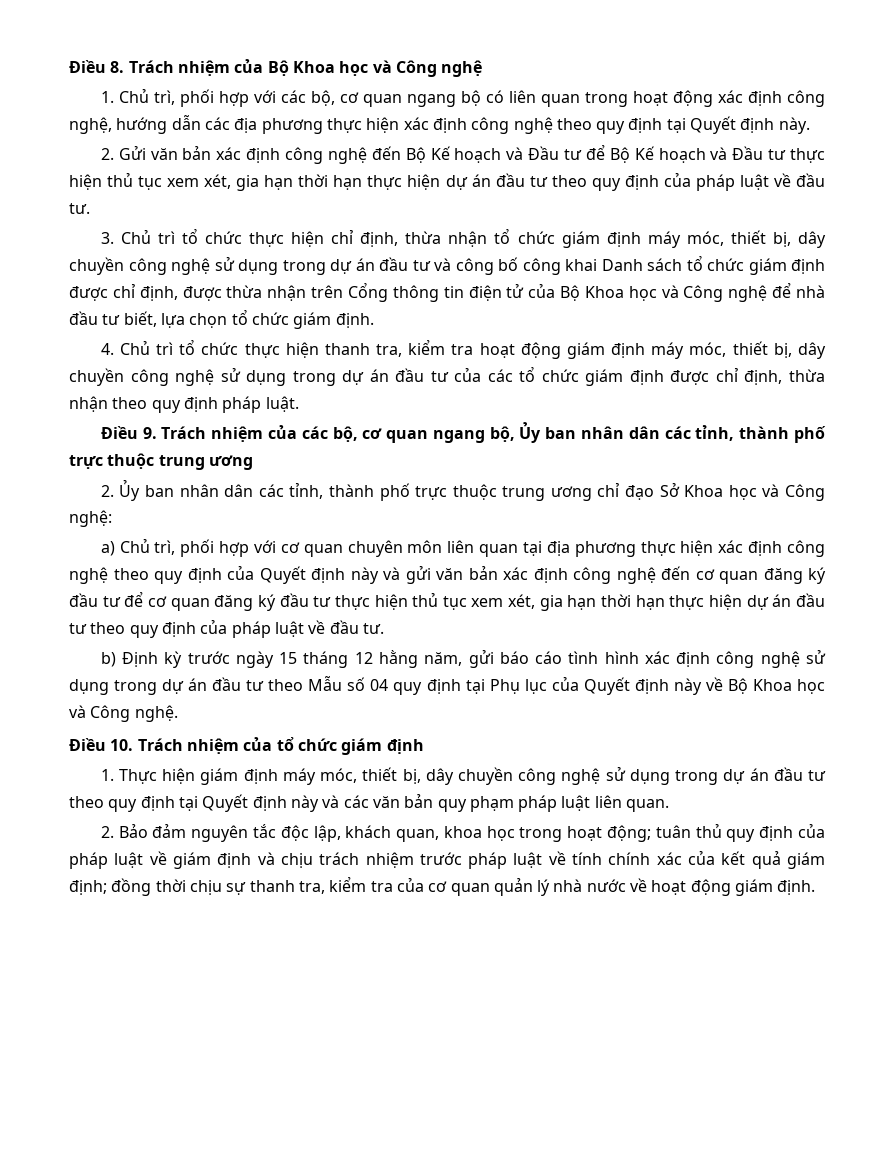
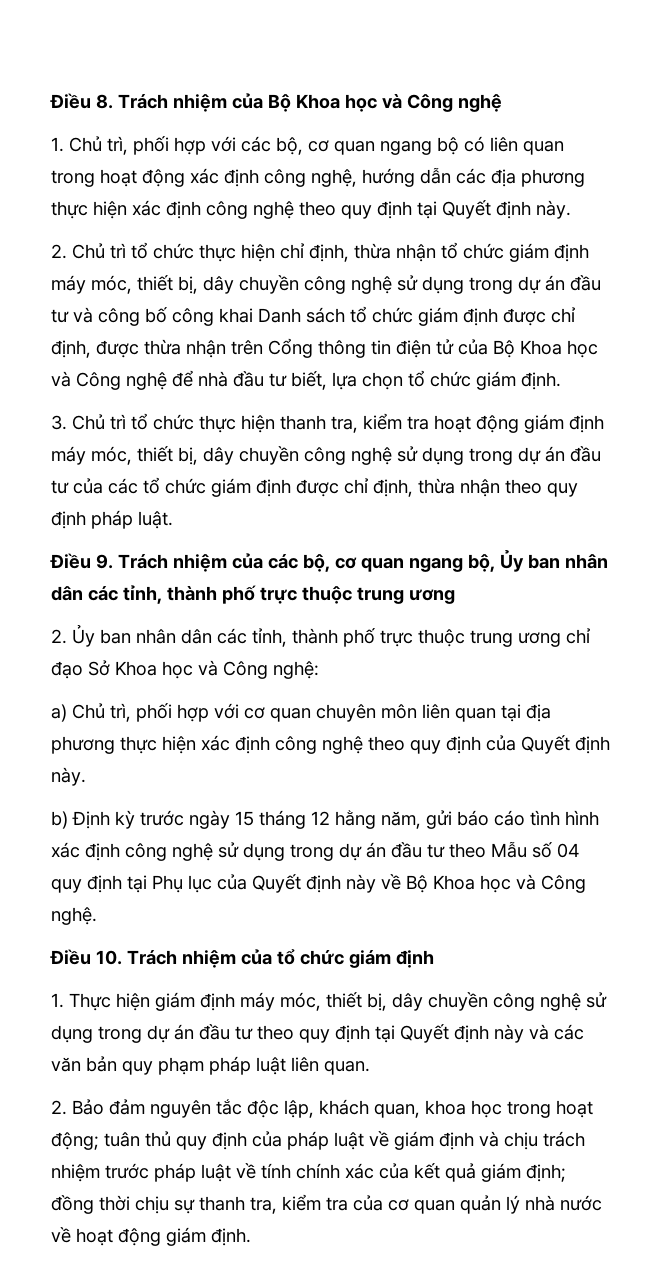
- 2. Gửi văn bản xác định công nghệ đến Bộ Kế hoạch và Đầu tư để Bộ Kế hoạch và Đầu tư thực hiện thủ tục xem xét, gia hạn thời hạn thực hiện dự án đầu tư theo quy định của pháp luật về đầu tư.
- 3. Chủ trì tổ chức thực hiện chỉ định, thừa nhận tổ chức giám định máy móc, thiết bị, dây chuyền công nghệ sử dụng trong dự án đầu tư và công bố công khai Danh sách tổ chức giám định được chỉ định, được thừa nhận trên Cổng thông tin điện tử của Bộ Khoa học và Công nghệ để nhà đầu tư biết, lựa chọn tổ chức giám định.
+ 2. Chủ trì tổ chức thực hiện chỉ định, thừa nhận tổ chức giám định máy móc, thiết bị, dây chuyền công nghệ sử dụng trong dự án đầu tư và công bố công khai Danh sách tổ chức giám định được chỉ định, được thừa nhận trên Cổng thông tin điện tử của Bộ Khoa học và Công nghệ để nhà đầu tư biết, lựa chọn tổ chức giám định.
- 4. Chủ trì tổ chức thực hiện thanh tra, kiểm tra hoạt động giám định máy móc, thiết bị, dây chuyền công nghệ sử dụng trong dự án đầu tư của các tổ chức giám định được chỉ định, thừa nhận theo quy định pháp luật.
+ 3. Chủ trì tổ chức thực hiện thanh tra, kiểm tra hoạt động giám định máy móc, thiết bị, dây chuyền công nghệ sử dụng trong dự án đầu tư của các tổ chức giám định được chỉ định, thừa nhận theo quy định pháp luật.
- a) Chủ trì, phối hợp với cơ quan chuyên môn liên quan tại địa phương thực hiện xác định công nghệ theo quy định của Quyết định này và gửi văn bản xác định công nghệ đến cơ quan đăng ký đầu tư để cơ quan đăng ký đầu tư thực hiện thủ tục xem xét, gia hạn thời hạn thực hiện dự án đầu tư theo quy định của pháp luật về đầu tư.
+ a) Chủ trì, phối hợp với cơ quan chuyên môn liên quan tại địa phương thực hiện xác định công nghệ theo quy định của Quyết định này.

